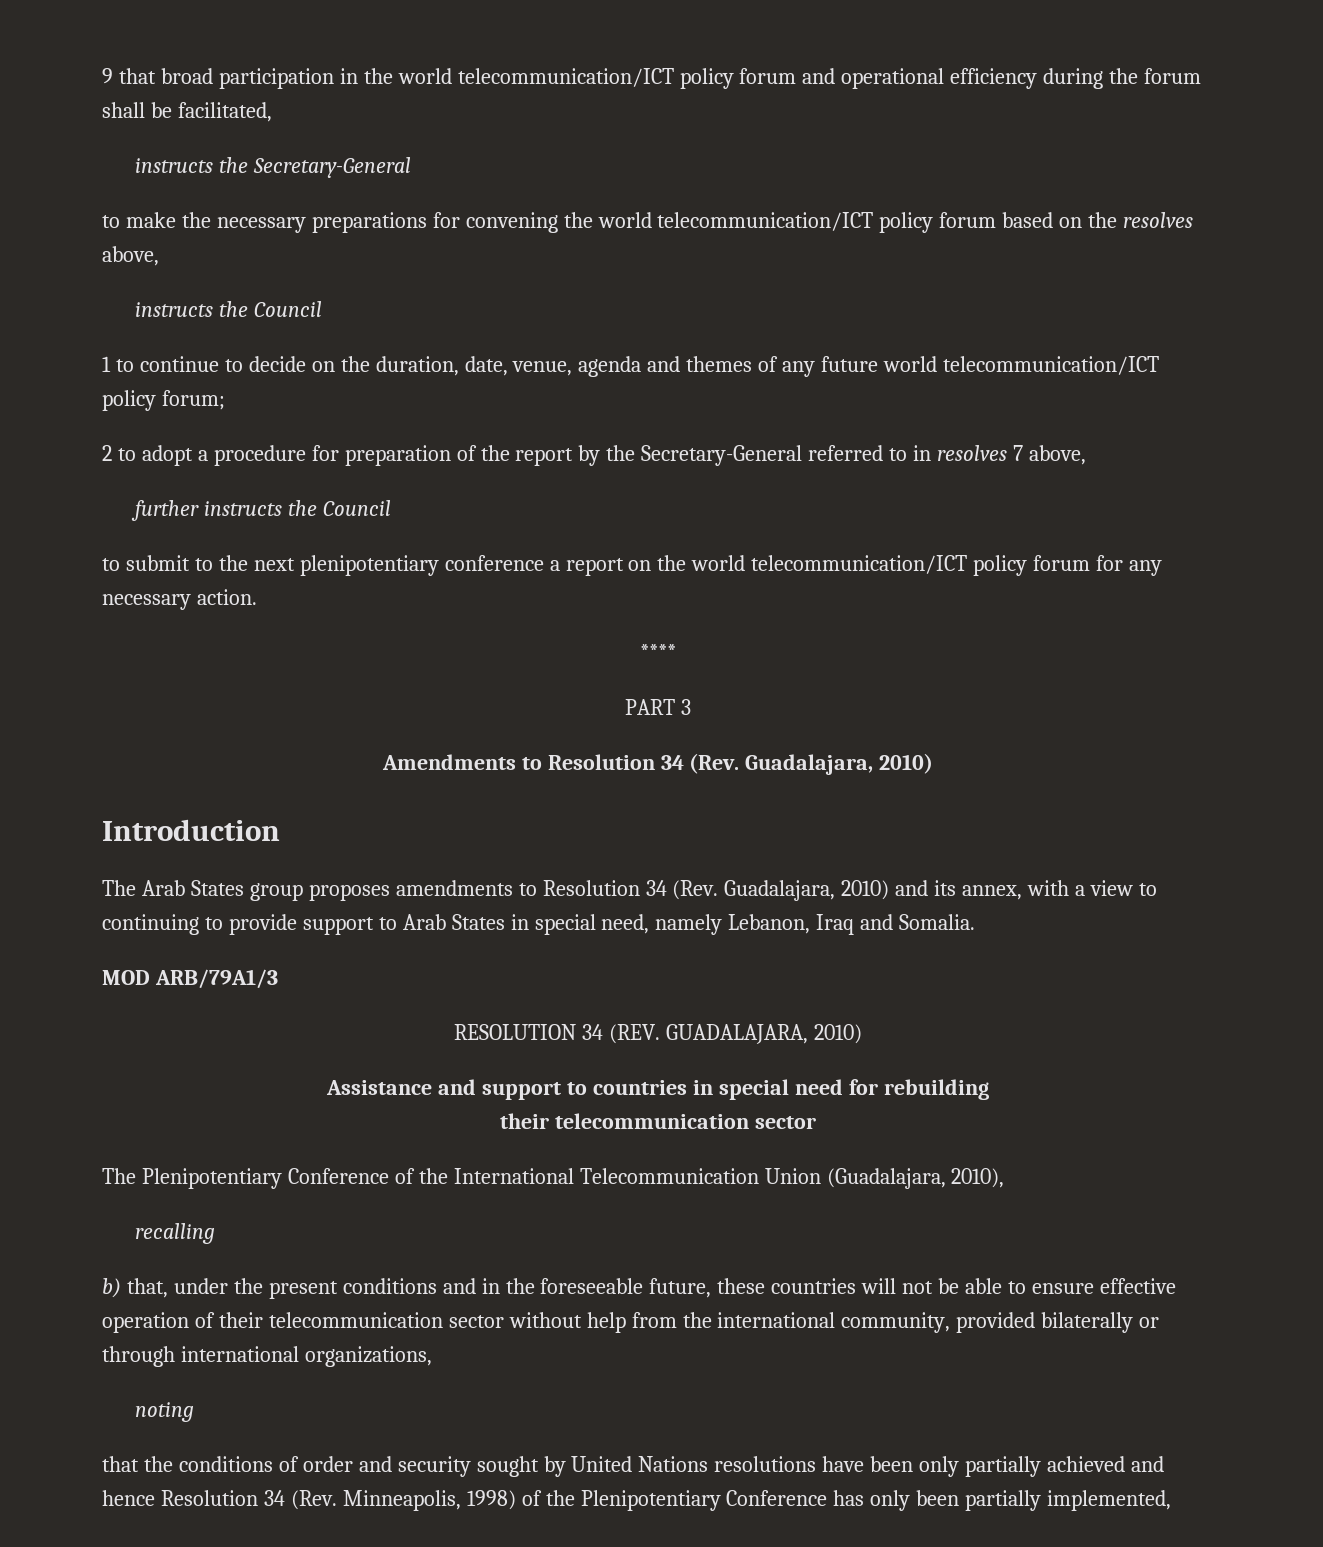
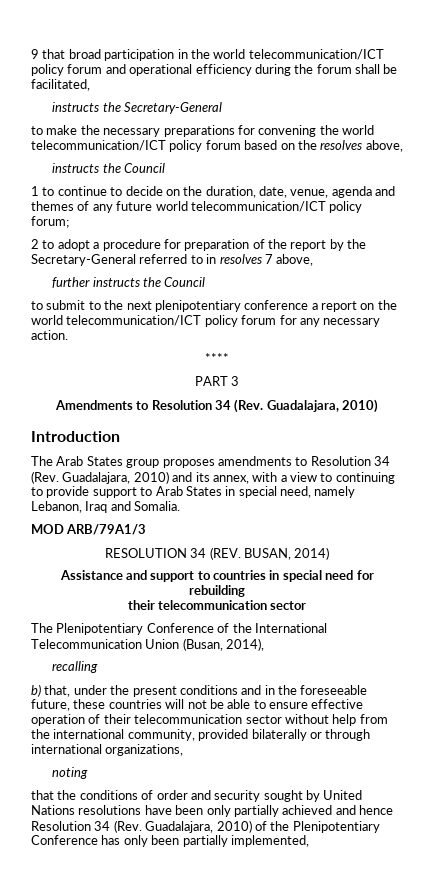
- RESOLUTION 34 (REV. GUADALAJARA, 2010)
+ RESOLUTION 34 (REV. BUSAN, 2014)
- The Plenipotentiary Conference of the International Telecommunication Union (Guadalajara, 2010),
+ The Plenipotentiary Conference of the International Telecommunication Union (Busan, 2014),
- that the conditions of order and security sought by United Nations resolutions have been only partially achieved and hence Resolution 34 (Rev. Minneapolis, 1998) of the Plenipotentiary Conference has only been partially implemented,
+ that the conditions of order and security sought by United Nations resolutions have been only partially achieved and hence Resolution 34 (Rev. Guadalajara, 2010) of the Plenipotentiary Conference has only been partially implemented,

